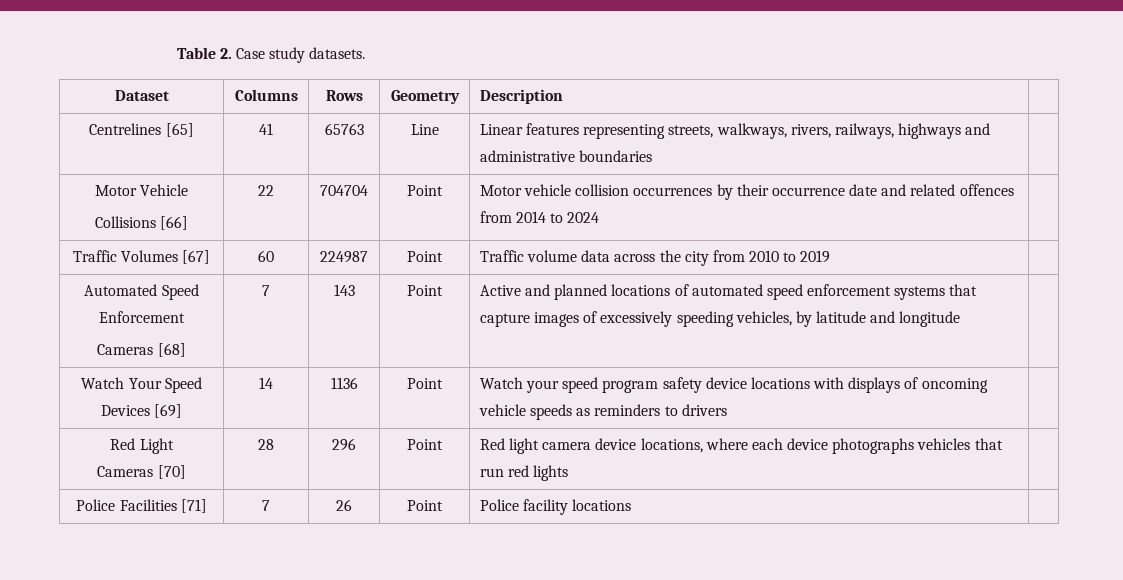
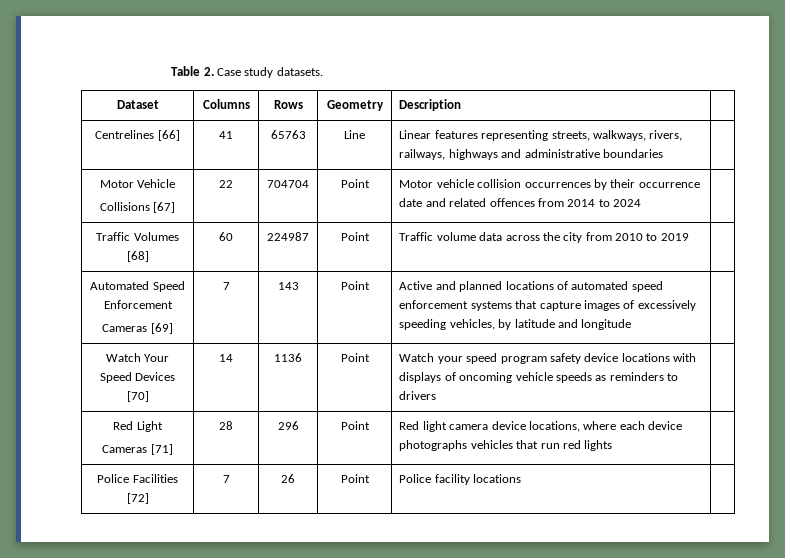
- Centrelines [65] | 41 | 65763 | Line | Linear features representing streets, walkways, rivers, railways, highways and administrative boundaries |
+ Centrelines [66] | 41 | 65763 | Line | Linear features representing streets, walkways, rivers, railways, highways and administrative boundaries |
  Motor Vehicle
- Collisions [66] | 22 | 704704 | Point | Motor vehicle collision occurrences by their occurrence date and related offences from 2014 to 2024 |
+ Collisions [67] | 22 | 704704 | Point | Motor vehicle collision occurrences by their occurrence date and related offences from 2014 to 2024 |
- Traffic Volumes [67] | 60 | 224987 | Point | Traffic volume data across the city from 2010 to 2019 |
+ Traffic Volumes [68] | 60 | 224987 | Point | Traffic volume data across the city from 2010 to 2019 |
  Automated Speed Enforcement
- Cameras [68] | 7 | 143 | Point | Active and planned locations of automated speed enforcement systems that capture images of excessively speeding vehicles, by latitude and longitude |
+ Cameras [69] | 7 | 143 | Point | Active and planned locations of automated speed enforcement systems that capture images of excessively speeding vehicles, by latitude and longitude |
- Watch Your Speed Devices [69] | 14 | 1136 | Point | Watch your speed program safety device locations with displays of oncoming vehicle speeds as reminders to drivers |
+ Watch Your Speed Devices [70] | 14 | 1136 | Point | Watch your speed program safety device locations with displays of oncoming vehicle speeds as reminders to drivers |
  Red Light
- Cameras [70] | 28 | 296 | Point | Red light camera device locations, where each device photographs vehicles that run red lights |
+ Cameras [71] | 28 | 296 | Point | Red light camera device locations, where each device photographs vehicles that run red lights |
- Police Facilities [71] | 7 | 26 | Point | Police facility locations |
+ Police Facilities [72] | 7 | 26 | Point | Police facility locations |

